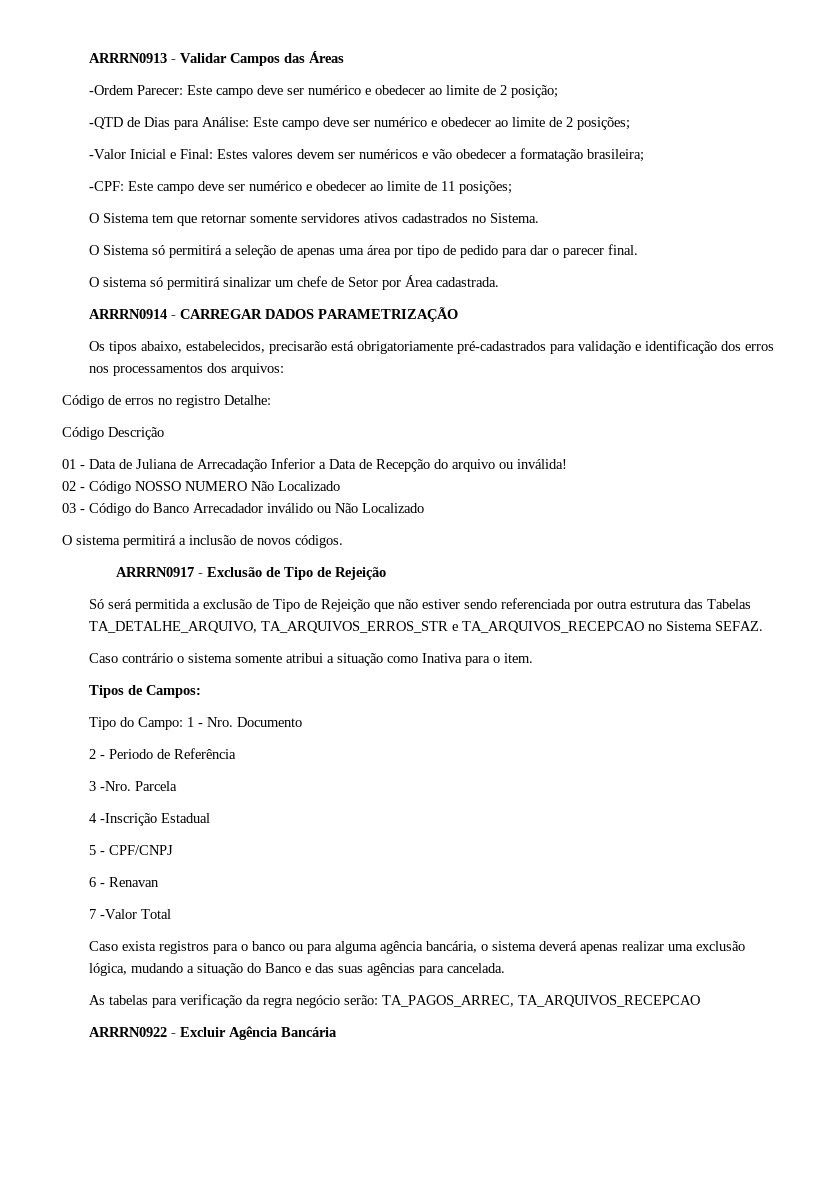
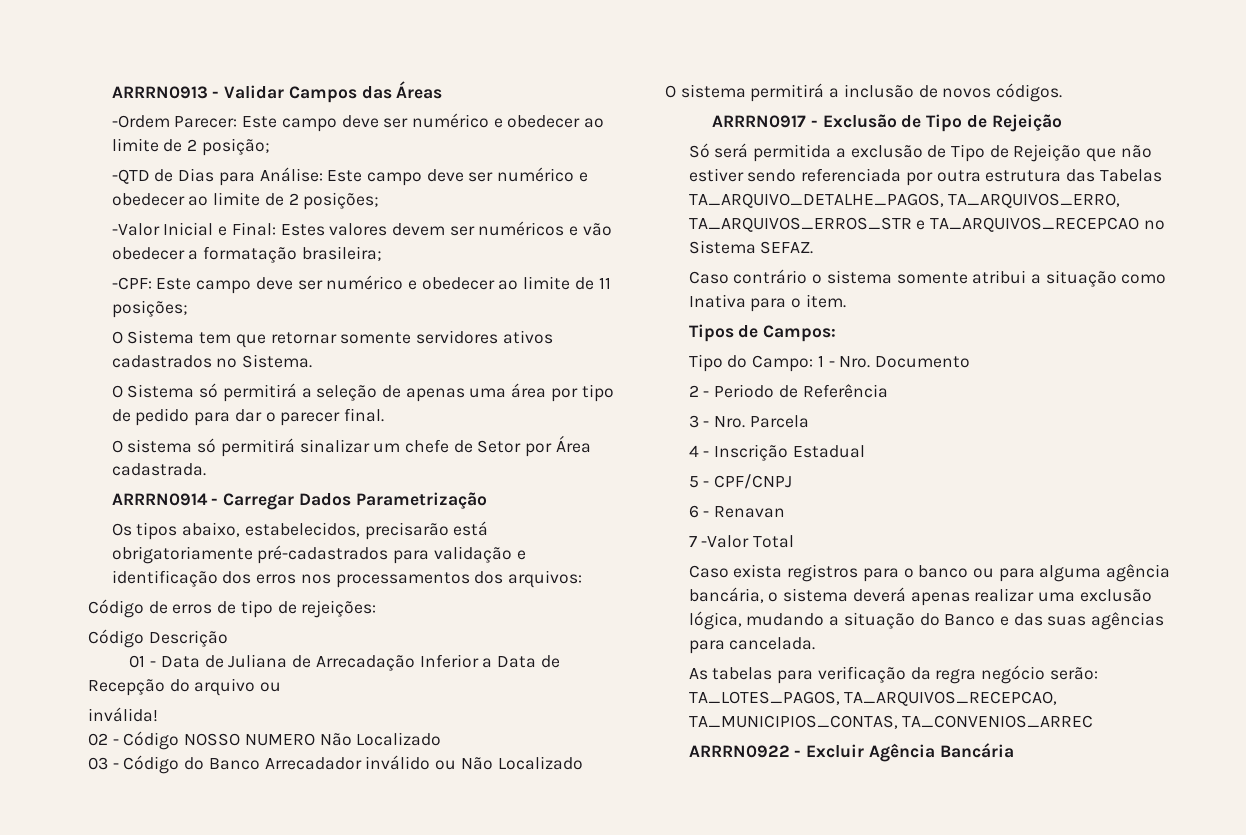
- ARRRN0914 - CARREGAR DADOS PARAMETRIZAÇÃO
+ ARRRN0914 - Carregar Dados Parametrização
- Código de erros no registro Detalhe:
+ Código de erros de tipo de rejeições:
- 01 - Data de Juliana de Arrecadação Inferior a Data de Recepção do arquivo ou inválida!
+ 01 - Data de Juliana de Arrecadação Inferior a Data de Recepção do arquivo ou
+ inválida!
- Só será permitida a exclusão de Tipo de Rejeição que não estiver sendo referenciada por outra estrutura das Tabelas TA_DETALHE_ARQUIVO, TA_ARQUIVOS_ERROS_STR e TA_ARQUIVOS_RECEPCAO no Sistema SEFAZ.
+ Só será permitida a exclusão de Tipo de Rejeição que não estiver sendo referenciada por outra estrutura das Tabelas TA_ARQUIVO_DETALHE_PAGOS, TA_ARQUIVOS_ERRO, TA_ARQUIVOS_ERROS_STR e TA_ARQUIVOS_RECEPCAO no Sistema SEFAZ.
- 3 -Nro. Parcela
+ 3 - Nro. Parcela
- 4 -Inscrição Estadual
+ 4 - Inscrição Estadual
- As tabelas para verificação da regra negócio serão: TA_PAGOS_ARREC, TA_ARQUIVOS_RECEPCAO
+ As tabelas para verificação da regra negócio serão: TA_LOTES_PAGOS, TA_ARQUIVOS_RECEPCAO, TA_MUNICIPIOS_CONTAS, TA_CONVENIOS_ARREC

